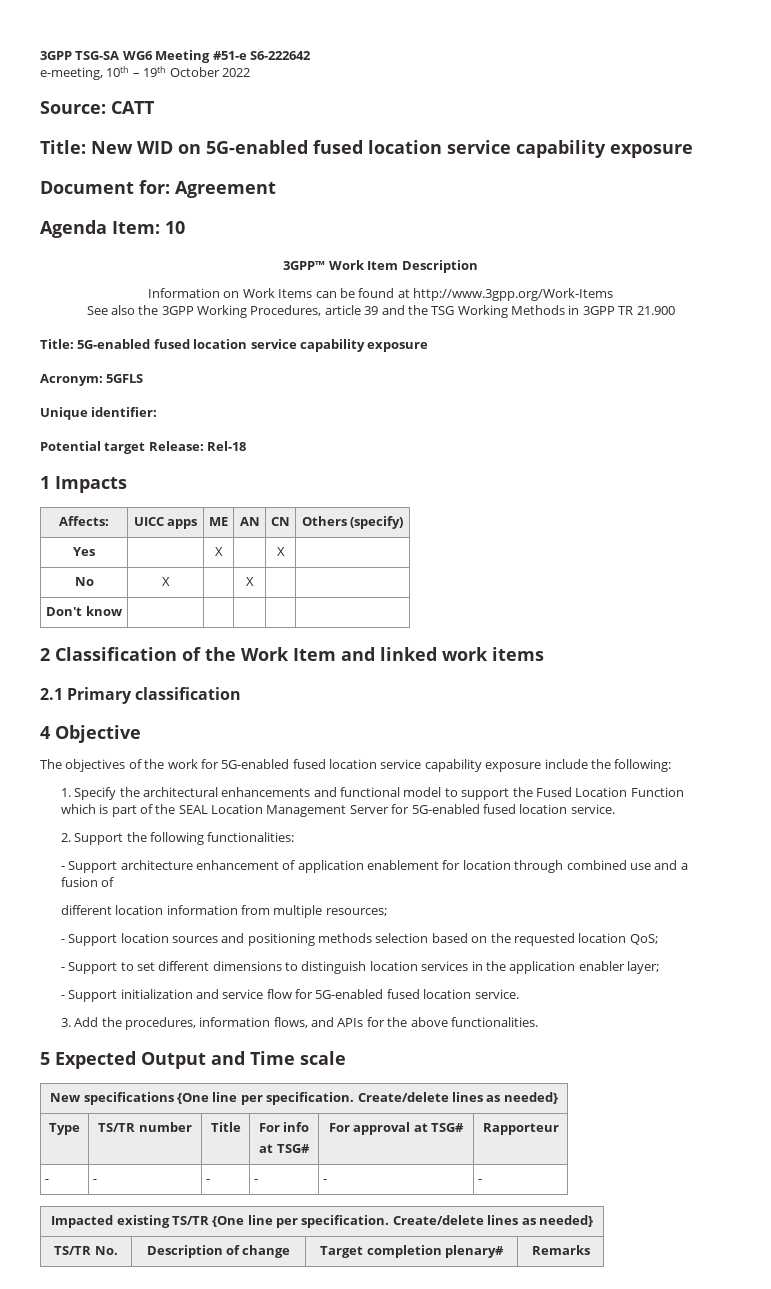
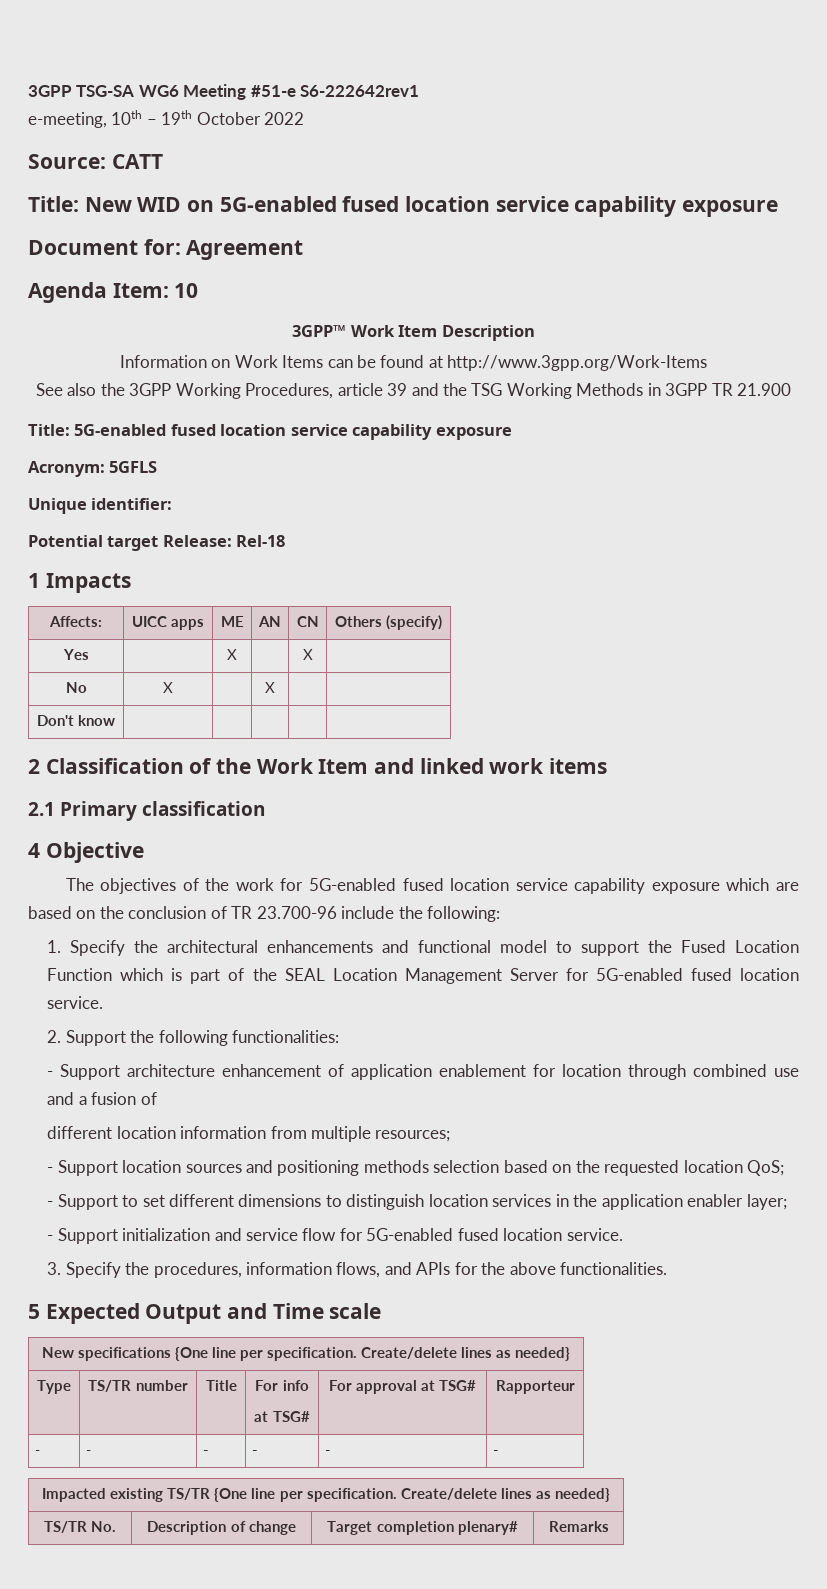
- 3GPP TSG-SA WG6 Meeting #51-e S6-222642
+ 3GPP TSG-SA WG6 Meeting #51-e S6-222642rev1
- The objectives of the work for 5G-enabled fused location service capability exposure include the following:
+ The objectives of the work for 5G-enabled fused location service capability exposure which are based on the conclusion of TR 23.700-96 include the following:
- 3. Add the procedures, information flows, and APIs for the above functionalities.
+ 3. Specify the procedures, information flows, and APIs for the above functionalities.

